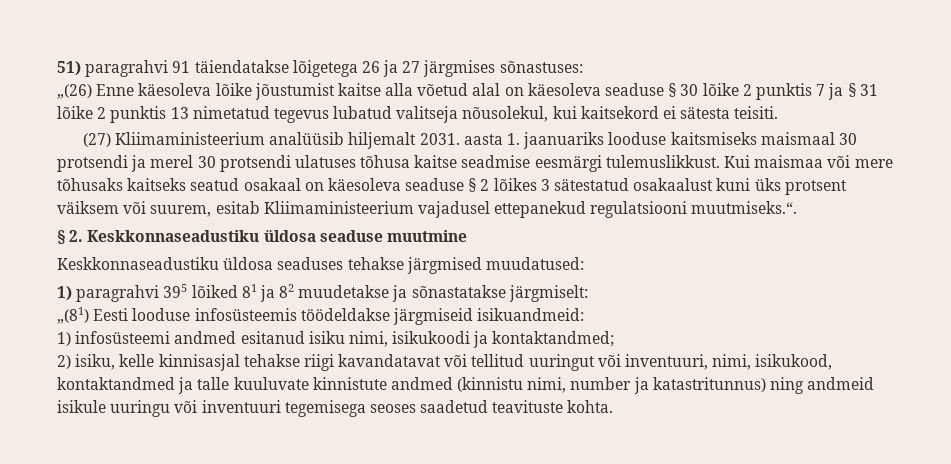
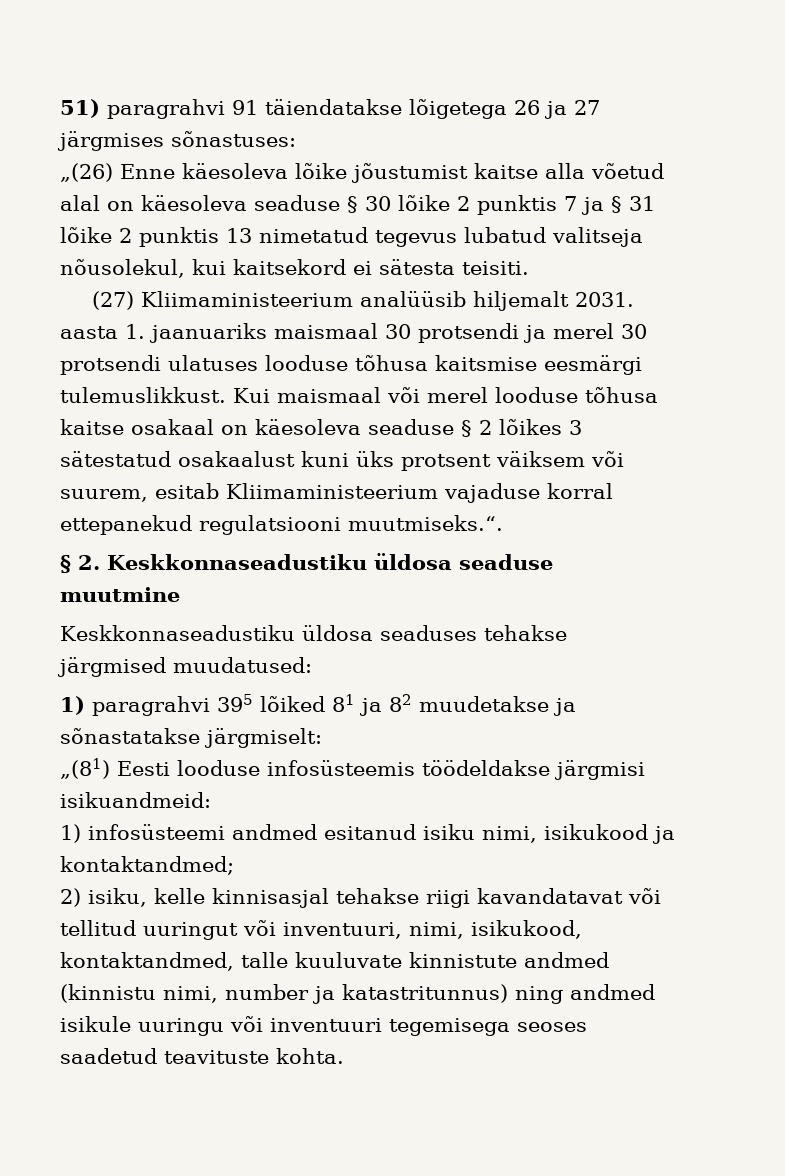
- (27) Kliimaministeerium analüüsib hiljemalt 2031. aasta 1. jaanuariks looduse kaitsmiseks maismaal 30 protsendi ja merel 30 protsendi ulatuses tõhusa kaitse seadmise eesmärgi tulemuslikkust. Kui maismaa või mere tõhusaks kaitseks seatud osakaal on käesoleva seaduse § 2 lõikes 3 sätestatud osakaalust kuni üks protsent väiksem või suurem, esitab Kliimaministeerium vajadusel ettepanekud regulatsiooni muutmiseks.“.
+ (27) Kliimaministeerium analüüsib hiljemalt 2031. aasta 1. jaanuariks maismaal 30 protsendi ja merel 30 protsendi ulatuses looduse tõhusa kaitsmise eesmärgi tulemuslikkust. Kui maismaal või merel looduse tõhusa kaitse osakaal on käesoleva seaduse § 2 lõikes 3 sätestatud osakaalust kuni üks protsent väiksem või suurem, esitab Kliimaministeerium vajaduse korral ettepanekud regulatsiooni muutmiseks.“.
- „(81) Eesti looduse infosüsteemis töödeldakse järgmiseid isikuandmeid:
+ „(81) Eesti looduse infosüsteemis töödeldakse järgmisi isikuandmeid:
- 1) infosüsteemi andmed esitanud isiku nimi, isikukoodi ja kontaktandmed;
+ 1) infosüsteemi andmed esitanud isiku nimi, isikukood ja kontaktandmed;
- 2) isiku, kelle kinnisasjal tehakse riigi kavandatavat või tellitud uuringut või inventuuri, nimi, isikukood, kontaktandmed ja talle kuuluvate kinnistute andmed (kinnistu nimi, number ja katastritunnus) ning andmeid isikule uuringu või inventuuri tegemisega seoses saadetud teavituste kohta.
+ 2) isiku, kelle kinnisasjal tehakse riigi kavandatavat või tellitud uuringut või inventuuri, nimi, isikukood, kontaktandmed, talle kuuluvate kinnistute andmed (kinnistu nimi, number ja katastritunnus) ning andmed isikule uuringu või inventuuri tegemisega seoses saadetud teavituste kohta.

